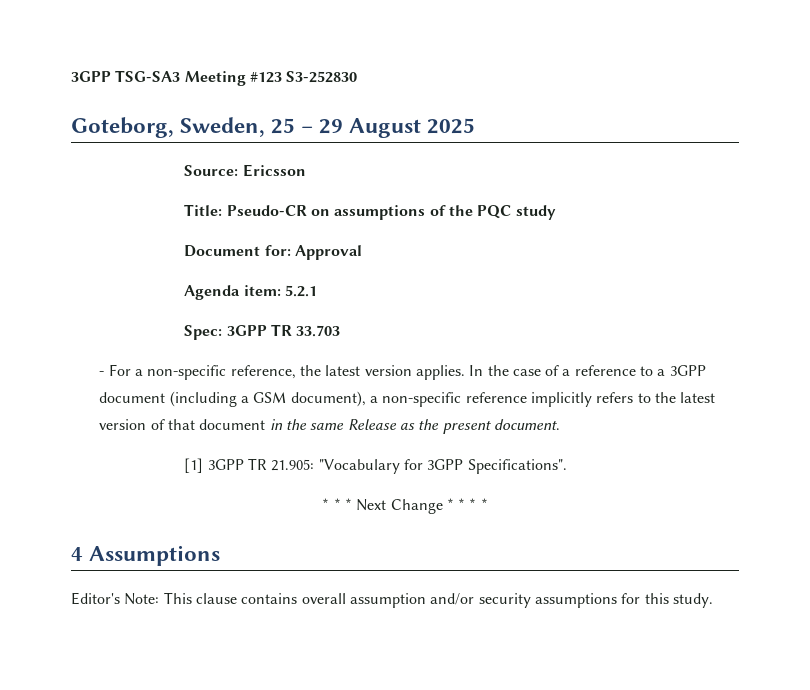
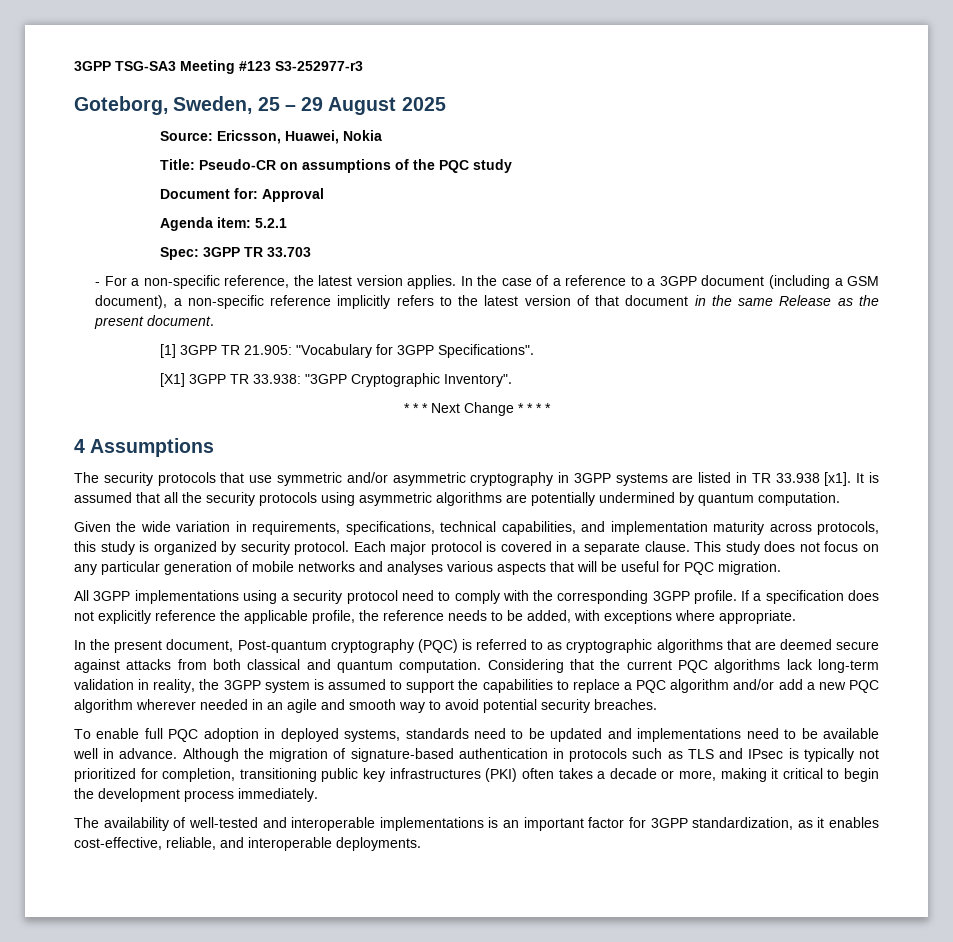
- 3GPP TSG-SA3 Meeting #123 S3-252830
+ 3GPP TSG-SA3 Meeting #123 S3-252977-r3
- Source: Ericsson
+ Source: Ericsson, Huawei, Nokia
+ [X1] 3GPP TR 33.938: "3GPP Cryptographic Inventory".
- Editor's Note: This clause contains overall assumption and/or security assumptions for this study.
+ The security protocols that use symmetric and/or asymmetric cryptography in 3GPP systems are listed in TR 33.938 [x1]. It is assumed that all the security protocols using asymmetric algorithms are potentially undermined by quantum computation.
+ Given the wide variation in requirements, specifications, technical capabilities, and implementation maturity across protocols, this study is organized by security protocol. Each major protocol is covered in a separate clause. This study does not focus on any particular generation of mobile networks and analyses various aspects that will be useful for PQC migration.
+ All 3GPP implementations using a security protocol need to comply with the corresponding 3GPP profile. If a specification does not explicitly reference the applicable profile, the reference needs to be added, with exceptions where appropriate.
+ In the present document, Post-quantum cryptography (PQC) is referred to as cryptographic algorithms that are deemed secure against attacks from both classical and quantum computation. Considering that the current PQC algorithms lack long-term validation in reality, the 3GPP system is assumed to support the capabilities to replace a PQC algorithm and/or add a new PQC algorithm wherever needed in an agile and smooth way to avoid potential security breaches.
+ To enable full PQC adoption in deployed systems, standards need to be updated and implementations need to be available well in advance. Although the migration of signature-based authentication in protocols such as TLS and IPsec is typically not prioritized for completion, transitioning public key infrastructures (PKI) often takes a decade or more, making it critical to begin the development process immediately.
+ The availability of well-tested and interoperable implementations is an important factor for 3GPP standardization, as it enables cost-effective, reliable, and interoperable deployments.

